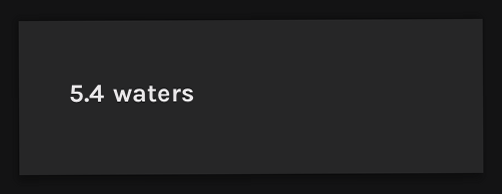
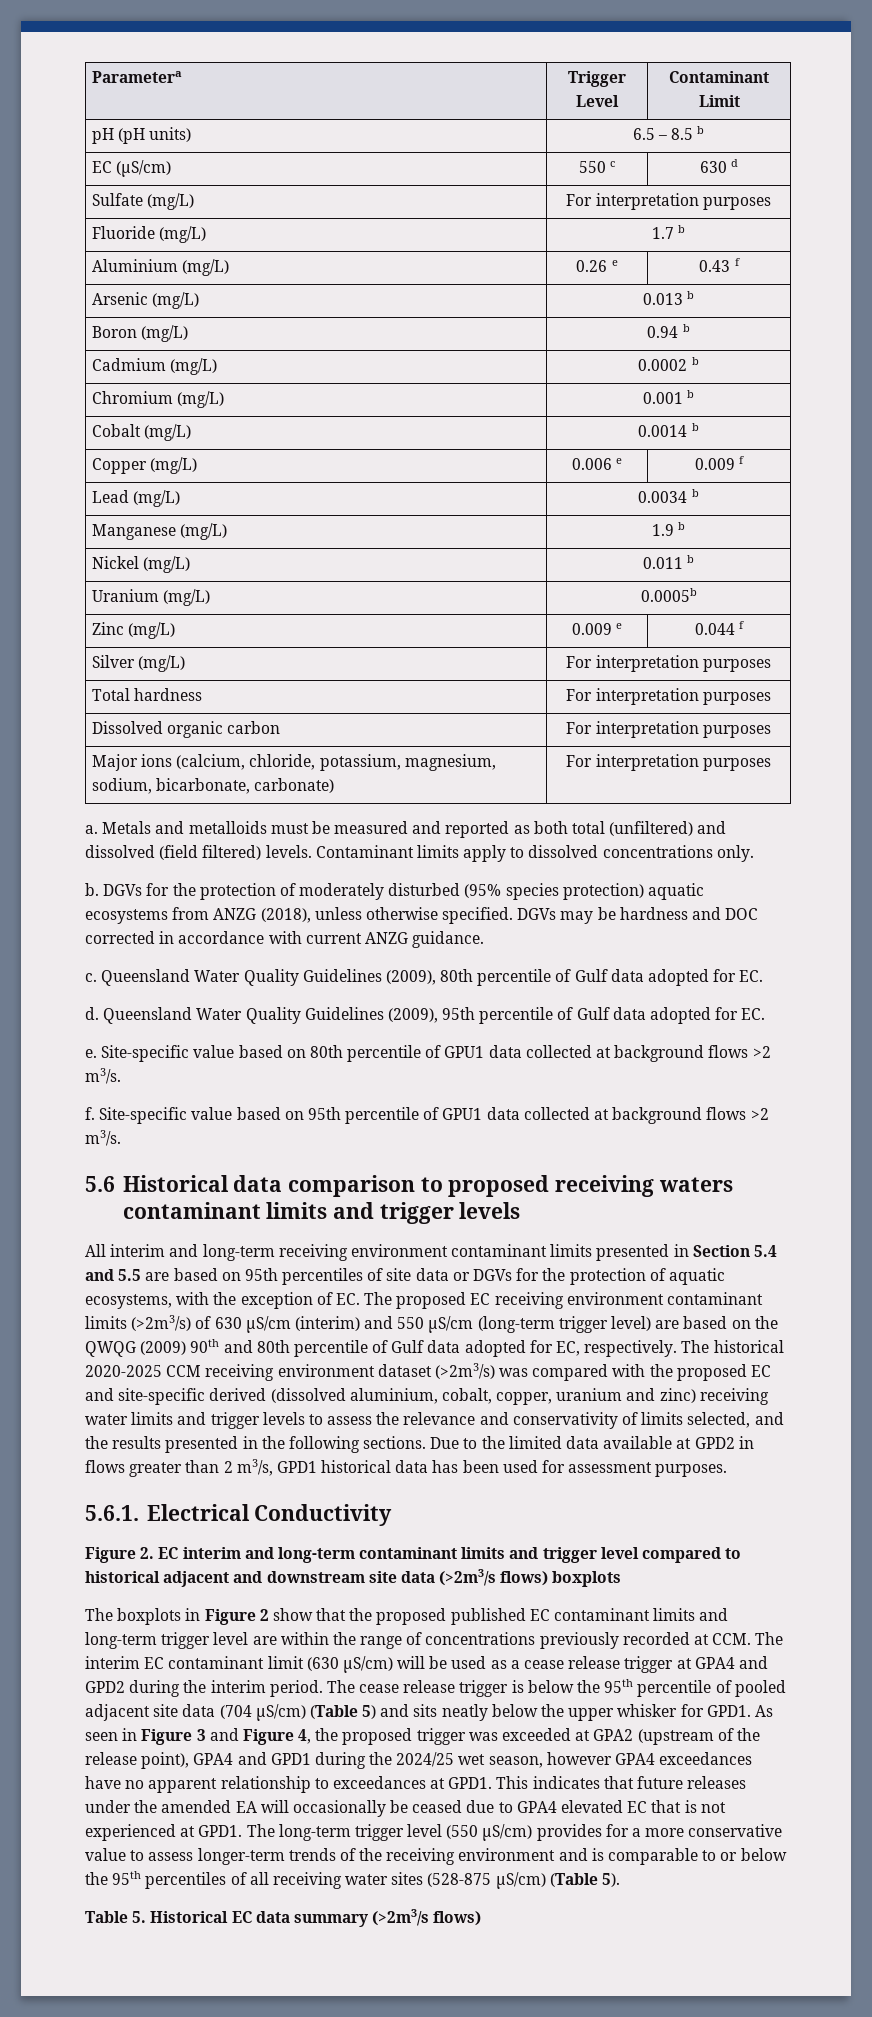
- 5.4 waters
+ Parametera | Trigger Level | Contaminant Limit
+ pH (pH units) | 6.5 – 8.5 b
+ EC (µS/cm) | 550 c | 630 d
+ Sulfate (mg/L) | For interpretation purposes
+ Fluoride (mg/L) | 1.7 b
+ Aluminium (mg/L) | 0.26 e | 0.43 f
+ Arsenic (mg/L) | 0.013 b
+ Boron (mg/L) | 0.94 b
+ Cadmium (mg/L) | 0.0002 b
+ Chromium (mg/L) | 0.001 b
+ Cobalt (mg/L) | 0.0014 b
+ Copper (mg/L) | 0.006 e | 0.009 f
+ Lead (mg/L) | 0.0034 b
+ Manganese (mg/L) | 1.9 b
+ Nickel (mg/L) | 0.011 b
+ Uranium (mg/L) | 0.0005b
+ Zinc (mg/L) | 0.009 e | 0.044 f
+ Silver (mg/L) | For interpretation purposes
+ Total hardness | For interpretation purposes
+ Dissolved organic carbon | For interpretation purposes
+ Major ions (calcium, chloride, potassium, magnesium, sodium, bicarbonate, carbonate) | For interpretation purposes
+ a. Metals and metalloids must be measured and reported as both total (unfiltered) and dissolved (field filtered) levels. Contaminant limits apply to dissolved concentrations only.
+ b. DGVs for the protection of moderately disturbed (95% species protection) aquatic ecosystems from ANZG (2018), unless otherwise specified. DGVs may be hardness and DOC corrected in accordance with current ANZG guidance.
+ c. Queensland Water Quality Guidelines (2009), 80th percentile of Gulf data adopted for EC.
+ d. Queensland Water Quality Guidelines (2009), 95th percentile of Gulf data adopted for EC.
+ e. Site-specific value based on 80th percentile of GPU1 data collected at background flows >2 m3/s.
+ f. Site-specific value based on 95th percentile of GPU1 data collected at background flows >2 m3/s.
+ 5.6 Historical data comparison to proposed receiving waters contaminant limits and trigger levels
+ All interim and long-term receiving environment contaminant limits presented in Section 5.4 and 5.5 are based on 95th percentiles of site data or DGVs for the protection of aquatic ecosystems, with the exception of EC. The proposed EC receiving environment contaminant limits (>2m3/s) of 630 µS/cm (interim) and 550 µS/cm (long-term trigger level) are based on the QWQG (2009) 90th and 80th percentile of Gulf data adopted for EC, respectively. The historical 2020-2025 CCM receiving environment dataset (>2m3/s) was compared with the proposed EC and site-specific derived (dissolved aluminium, cobalt, copper, uranium and zinc) receiving water limits and trigger levels to assess the relevance and conservativity of limits selected, and the results presented in the following sections. Due to the limited data available at GPD2 in flows greater than 2 m3/s, GPD1 historical data has been used for assessment purposes.
+ 5.6.1. Electrical Conductivity
+ Figure 2. EC interim and long-term contaminant limits and trigger level compared to historical adjacent and downstream site data (>2m3/s flows) boxplots
+ The boxplots in Figure 2 show that the proposed published EC contaminant limits and long-term trigger level are within the range of concentrations previously recorded at CCM. The interim EC contaminant limit (630 µS/cm) will be used as a cease release trigger at GPA4 and GPD2 during the interim period. The cease release trigger is below the 95th percentile of pooled adjacent site data (704 µS/cm) (Table 5) and sits neatly below the upper whisker for GPD1. As seen in Figure 3 and Figure 4, the proposed trigger was exceeded at GPA2 (upstream of the release point), GPA4 and GPD1 during the 2024/25 wet season, however GPA4 exceedances have no apparent relationship to exceedances at GPD1. This indicates that future releases under the amended EA will occasionally be ceased due to GPA4 elevated EC that is not experienced at GPD1. The long-term trigger level (550 µS/cm) provides for a more conservative value to assess longer-term trends of the receiving environment and is comparable to or below the 95th percentiles of all receiving water sites (528-875 µS/cm) (Table 5).
+ Table 5. Historical EC data summary (>2m3/s flows)

